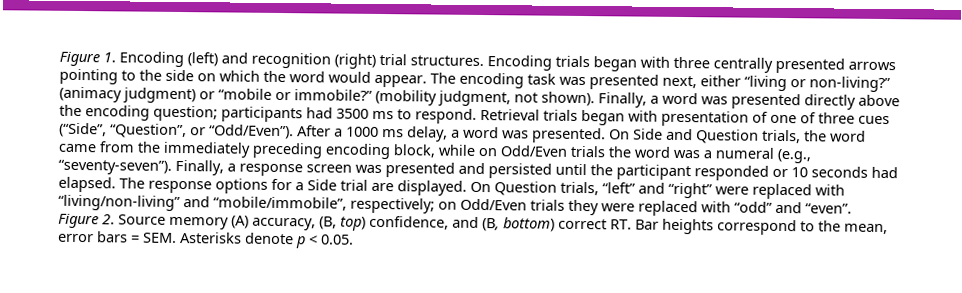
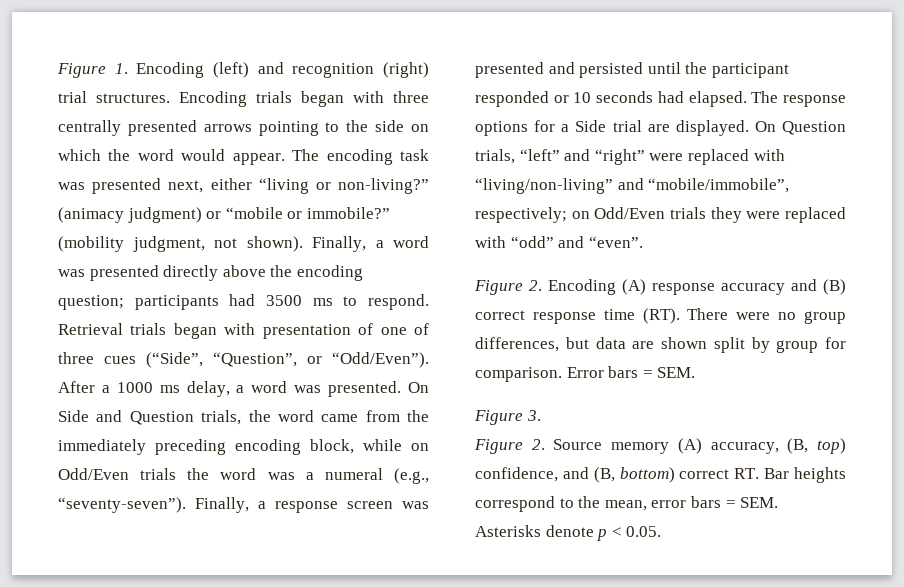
+ Figure 2. Encoding (A) response accuracy and (B) correct response time (RT). There were no group differences, but data are shown split by group for comparison. Error bars = SEM.
+ Figure 3.

